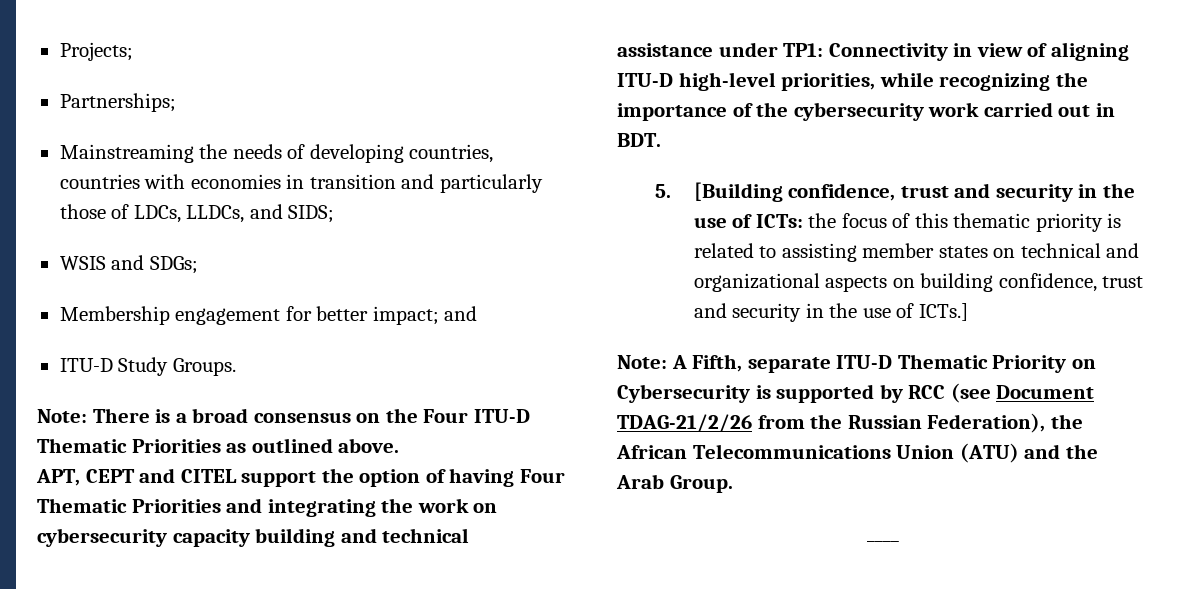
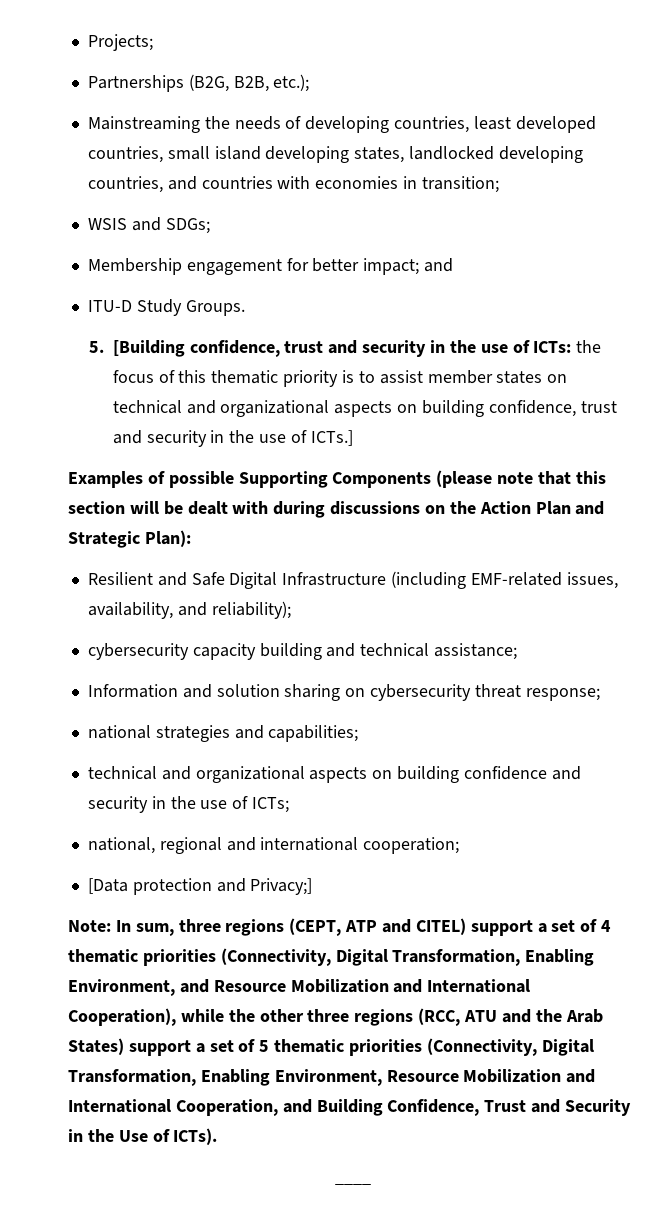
- Partnerships;
+ Partnerships (B2G, B2B, etc.);
- Mainstreaming the needs of developing countries, countries with economies in transition and particularly those of LDCs, LLDCs, and SIDS;
+ Mainstreaming the needs of developing countries, least developed countries, small island developing states, landlocked developing countries, and countries with economies in transition;
- Note: There is a broad consensus on the Four ITU-D Thematic Priorities as outlined above.
- APT, CEPT and CITEL support the option of having Four Thematic Priorities and integrating the work on cybersecurity capacity building and technical assistance under TP1: Connectivity in view of aligning ITU-D high-level priorities, while recognizing the importance of the cybersecurity work carried out in BDT.
- 5. [Building confidence, trust and security in the use of ICTs: the focus of this thematic priority is related to assisting member states on technical and organizational aspects on building confidence, trust and security in the use of ICTs.]
+ 5. [Building confidence, trust and security in the use of ICTs: the focus of this thematic priority is to assist member states on technical and organizational aspects on building confidence, trust and security in the use of ICTs.]
- Note: A Fifth, separate ITU-D Thematic Priority on Cybersecurity is supported by RCC (see Document TDAG-21/2/26 from the Russian Federation), the African Telecommunications Union (ATU) and the Arab Group.
+ Examples of possible Supporting Components (please note that this section will be dealt with during discussions on the Action Plan and Strategic Plan):
+ Resilient and Safe Digital Infrastructure (including EMF-related issues, availability, and reliability);
+ cybersecurity capacity building and technical assistance;
+ Information and solution sharing on cybersecurity threat response;
+ national strategies and capabilities;
+ technical and organizational aspects on building confidence and security in the use of ICTs;
+ national, regional and international cooperation;
+ [Data protection and Privacy;]
+ Note: In sum, three regions (CEPT, ATP and CITEL) support a set of 4 thematic priorities (Connectivity, Digital Transformation, Enabling Environment, and Resource Mobilization and International Cooperation), while the other three regions (RCC, ATU and the Arab States) support a set of 5 thematic priorities (Connectivity, Digital Transformation, Enabling Environment, Resource Mobilization and International Cooperation, and Building Confidence, Trust and Security in the Use of ICTs).

